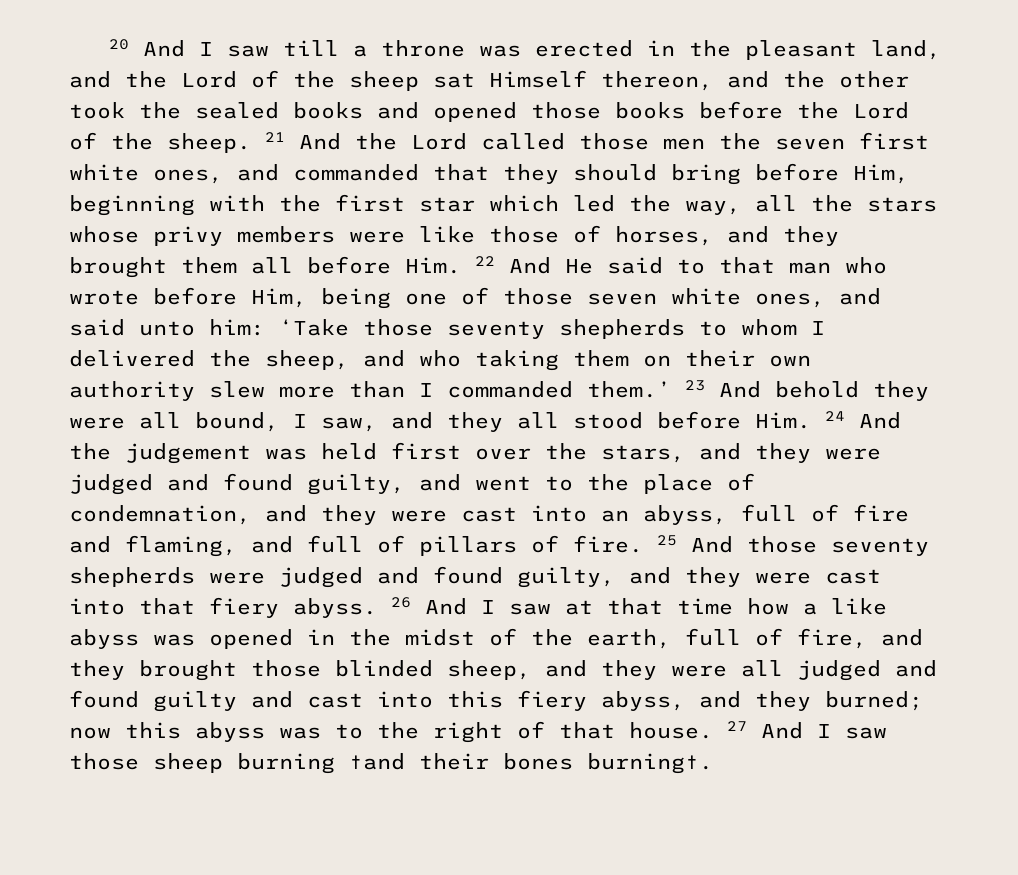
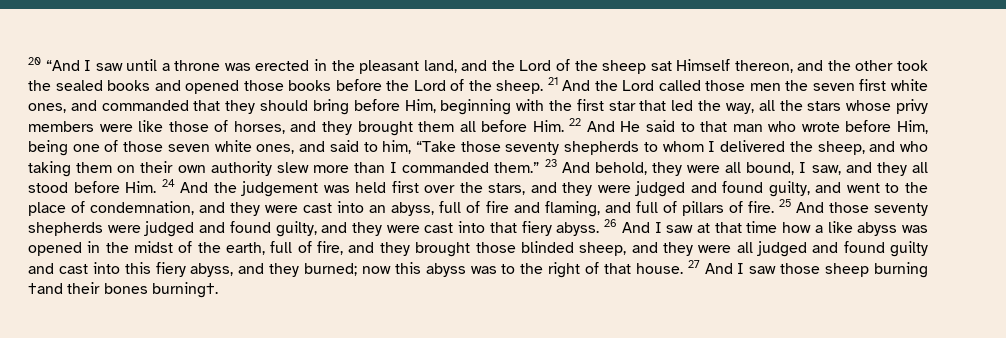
- 20 And I saw till a throne was erected in the pleasant land, and the Lord of the sheep sat Himself thereon, and the other took the sealed books and opened those books before the Lord of the sheep.
+ 20 “And I saw until a throne was erected in the pleasant land, and the Lord of the sheep sat Himself thereon, and the other took the sealed books and opened those books before the Lord of the sheep.
- 21 And the Lord called those men the seven first white ones, and commanded that they should bring before Him, beginning with the first star which led the way, all the stars whose privy members were like those of horses, and they brought them all before Him. 22 And He said to that man who wrote before Him, being one of those seven white ones, and said unto him: ‘Take those seventy shepherds to whom I delivered the sheep, and who taking them on their own authority slew more than I commanded them.’
+ 21 And the Lord called those men the seven first white ones, and commanded that they should bring before Him, beginning with the first star that led the way, all the stars whose privy members were like those of horses, and they brought them all before Him. 22 And He said to that man who wrote before Him, being one of those seven white ones, and said to him, “Take those seventy shepherds to whom I delivered the sheep, and who taking them on their own authority slew more than I commanded them.”
- 23 And behold they were all bound, I saw, and they all stood before Him. 24 And the judgement was held first over the stars, and they were judged and found guilty, and went to the place of condemnation, and they were cast into an abyss, full of fire and flaming, and full of pillars of fire.
+ 23 And behold, they were all bound, I saw, and they all stood before Him. 24 And the judgement was held first over the stars, and they were judged and found guilty, and went to the place of condemnation, and they were cast into an abyss, full of fire and flaming, and full of pillars of fire.

